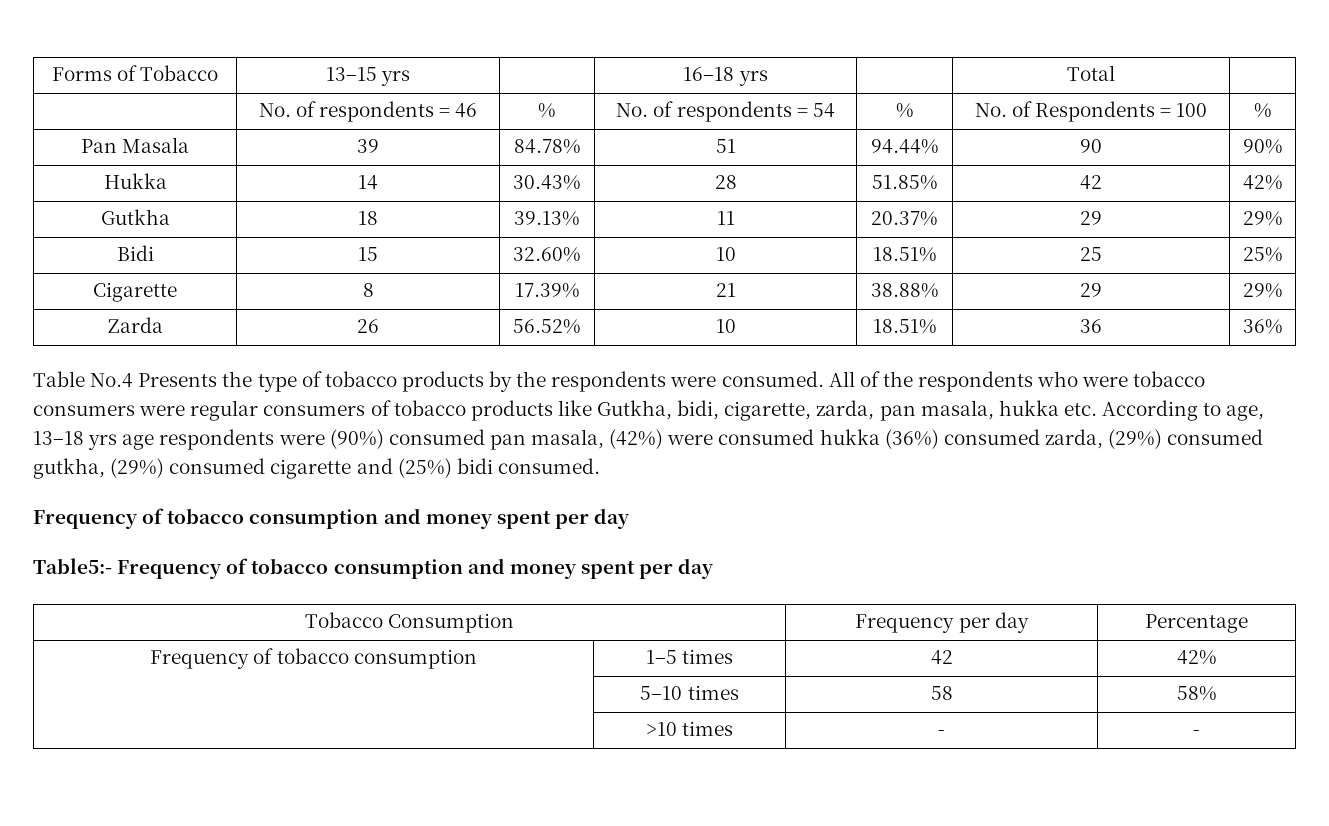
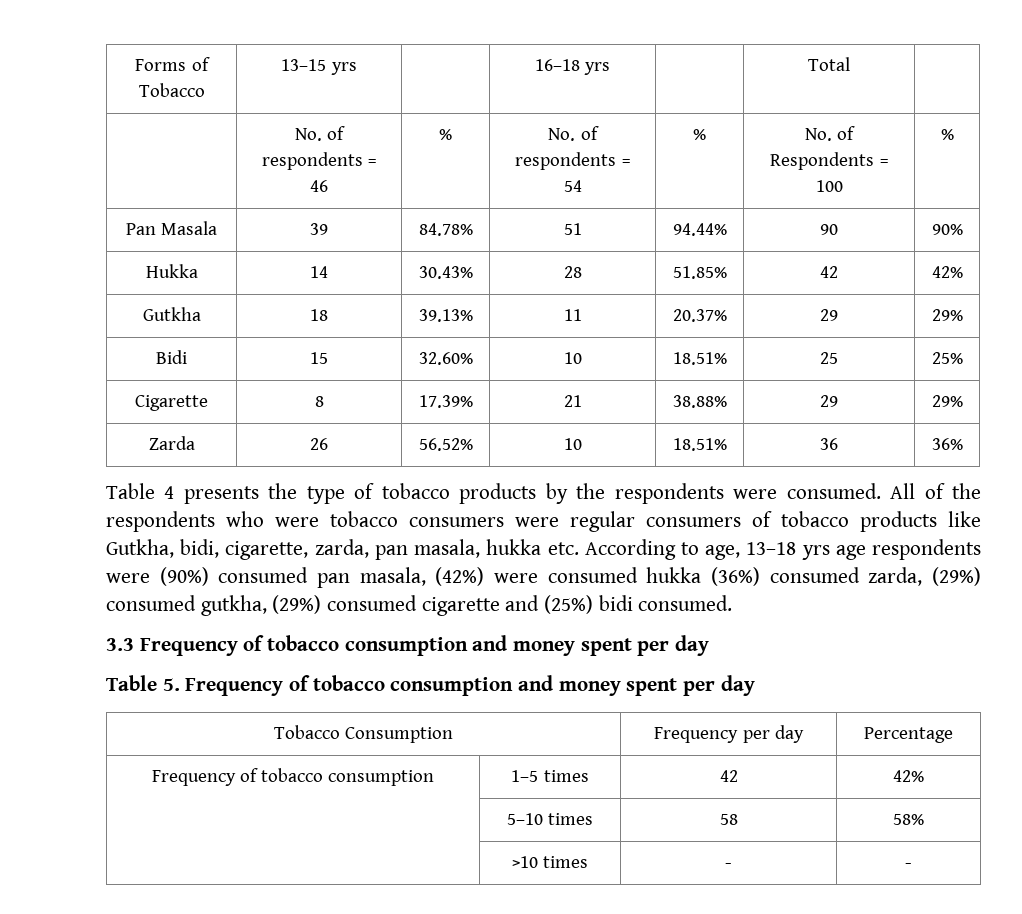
- Table No.4 Presents the type of tobacco products by the respondents were consumed.
+ Table 4 presents the type of tobacco products by the respondents were consumed.
  All of the respondents who were tobacco consumers were regular consumers of tobacco products like Gutkha, bidi, cigarette, zarda, pan masala, hukka etc. According to age, 13–18 yrs age respondents were (90%) consumed pan masala, (42%) were consumed hukka (36%) consumed zarda, (29%) consumed gutkha, (29%) consumed cigarette and (25%) bidi consumed.
- Frequency of tobacco consumption and money spent per day
- Table5:- Frequency of tobacco consumption and money spent per day
+ 3.3 Frequency of tobacco consumption and money spent per day
+ Table 5. Frequency of tobacco consumption and money spent per day

